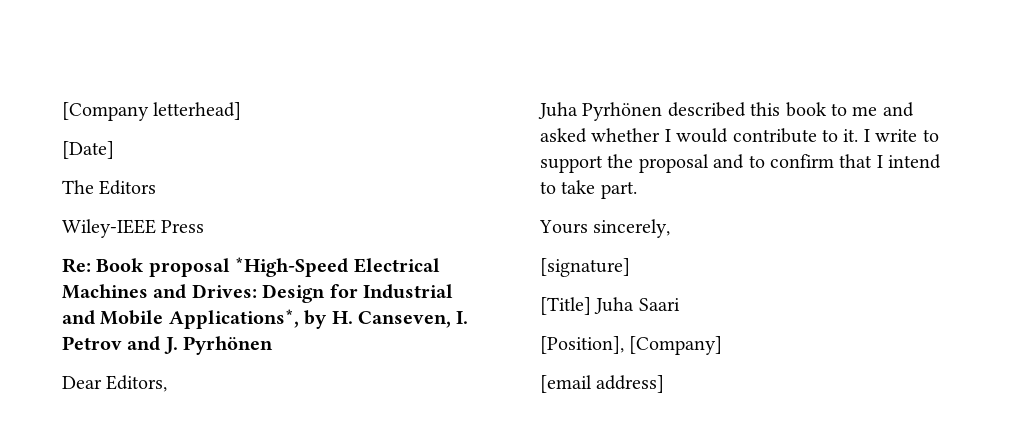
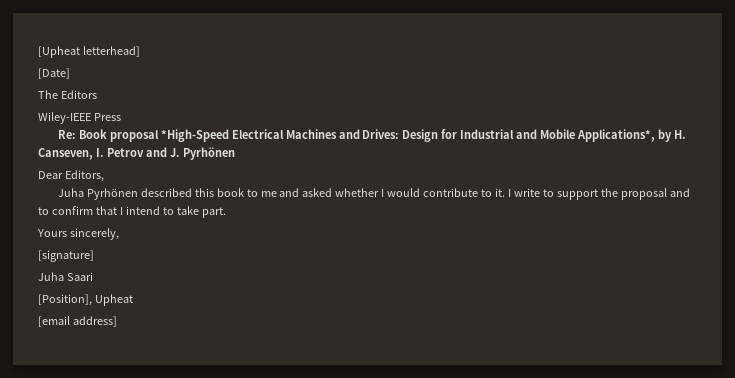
- [Company letterhead]
+ [Upheat letterhead]
- [Title] Juha Saari
+ Juha Saari
- [Position], [Company]
+ [Position], Upheat

